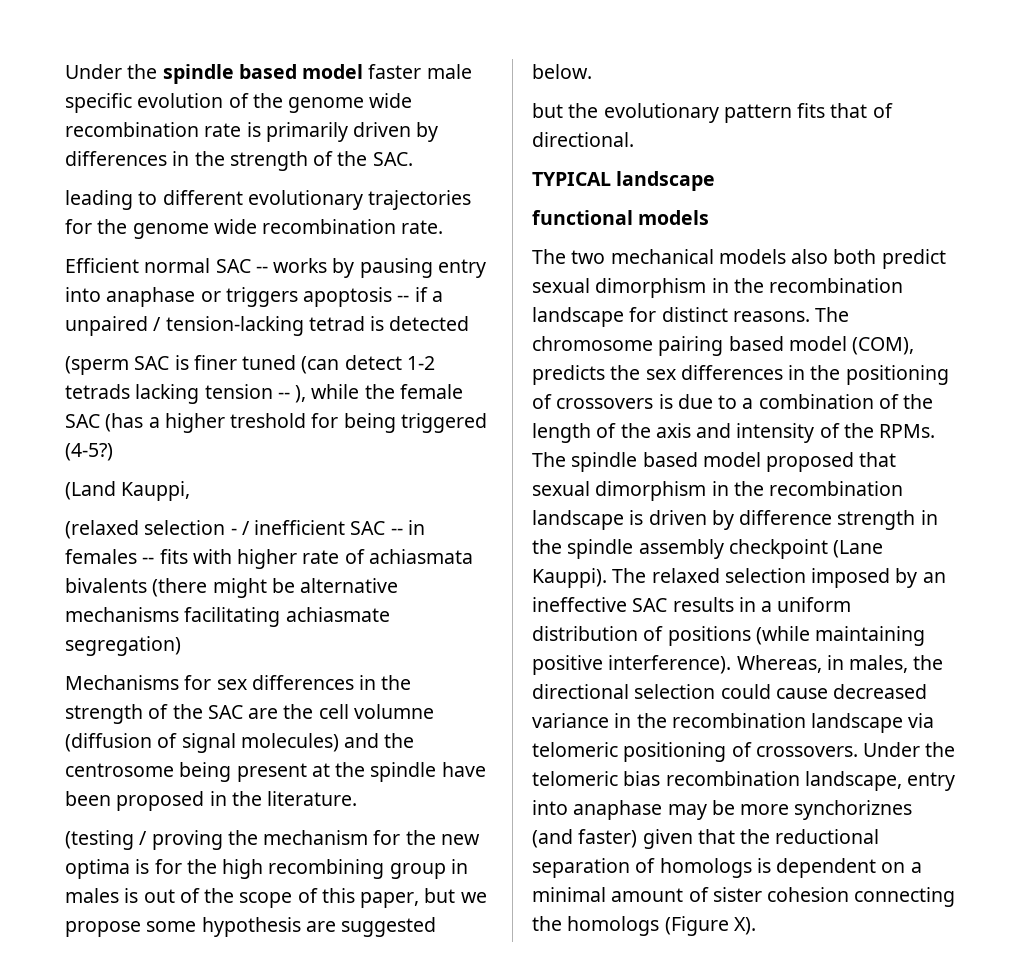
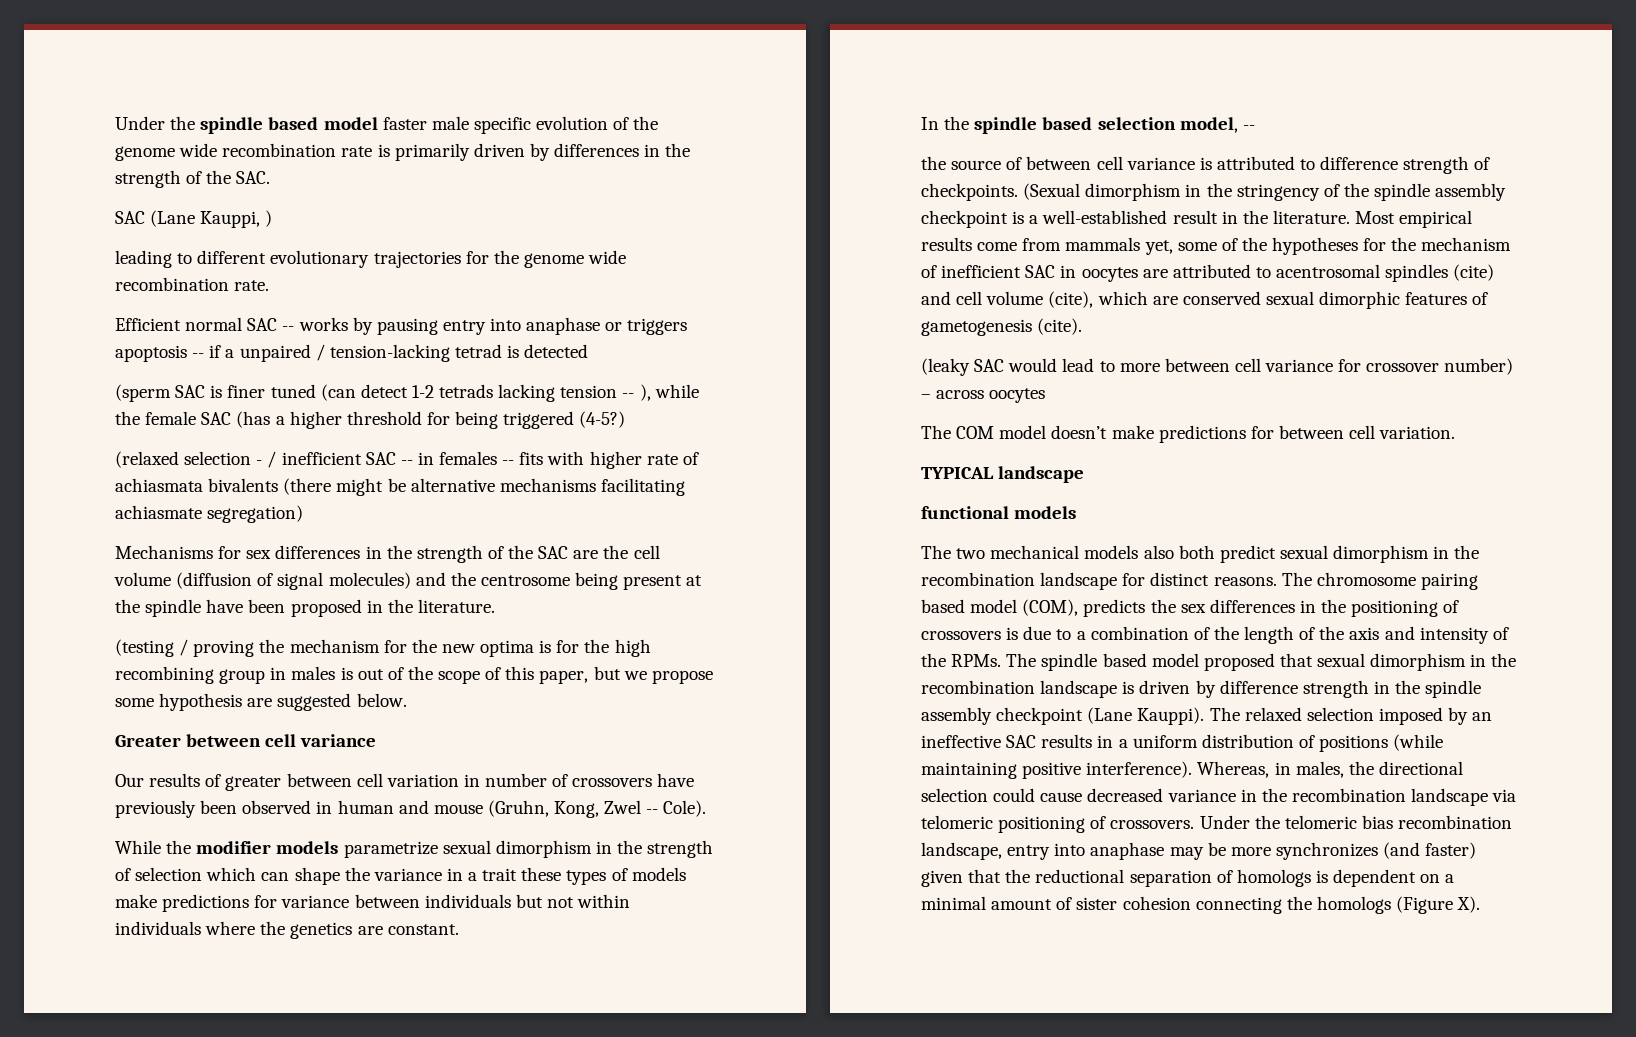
+ SAC (Lane Kauppi, )
- (sperm SAC is finer tuned (can detect 1-2 tetrads lacking tension -- ), while the female SAC (has a higher treshold for being triggered (4-5?)
+ (sperm SAC is finer tuned (can detect 1-2 tetrads lacking tension -- ), while the female SAC (has a higher threshold for being triggered (4-5?)
- (Land Kauppi,
- Mechanisms for sex differences in the strength of the SAC are the cell volumne (diffusion of signal molecules) and the centrosome being present at the spindle have been proposed in the literature.
+ Mechanisms for sex differences in the strength of the SAC are the cell volume (diffusion of signal molecules) and the centrosome being present at the spindle have been proposed in the literature.
- but the evolutionary pattern fits that of directional.
+ Greater between cell variance
+ Our results of greater between cell variation in number of crossovers have previously been observed in human and mouse (Gruhn, Kong, Zwel -- Cole).
+ While the modifier models parametrize sexual dimorphism in the strength of selection which can shape the variance in a trait these types of models make predictions for variance between individuals but not within individuals where the genetics are constant.
+ In the spindle based selection model, --
+ the source of between cell variance is attributed to difference strength of checkpoints. (Sexual dimorphism in the stringency of the spindle assembly checkpoint is a well-established result in the literature. Most empirical results come from mammals yet, some of the hypotheses for the mechanism of inefficient SAC in oocytes are attributed to acentrosomal spindles (cite) and cell volume (cite), which are conserved sexual dimorphic features of gametogenesis (cite).
+ (leaky SAC would lead to more between cell variance for crossover number) – across oocytes
+ The COM model doesn’t make predictions for between cell variation.
- Under the telomeric bias recombination landscape, entry into anaphase may be more synchoriznes (and faster) given that the reductional separation of homologs is dependent on a minimal amount of sister cohesion connecting the homologs (Figure X).
+ Under the telomeric bias recombination landscape, entry into anaphase may be more synchronizes (and faster) given that the reductional separation of homologs is dependent on a minimal amount of sister cohesion connecting the homologs (Figure X).

